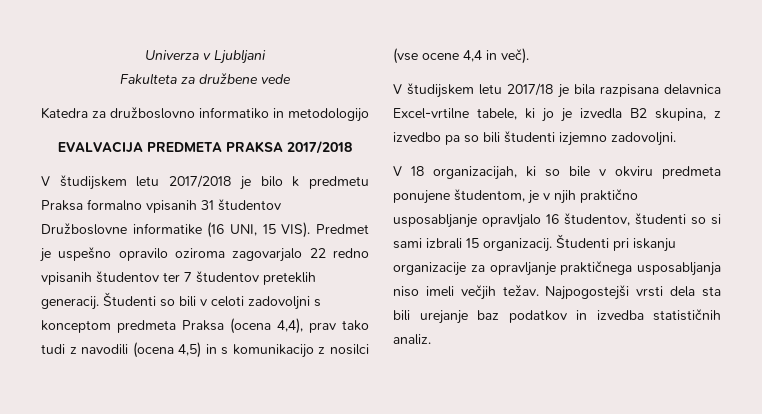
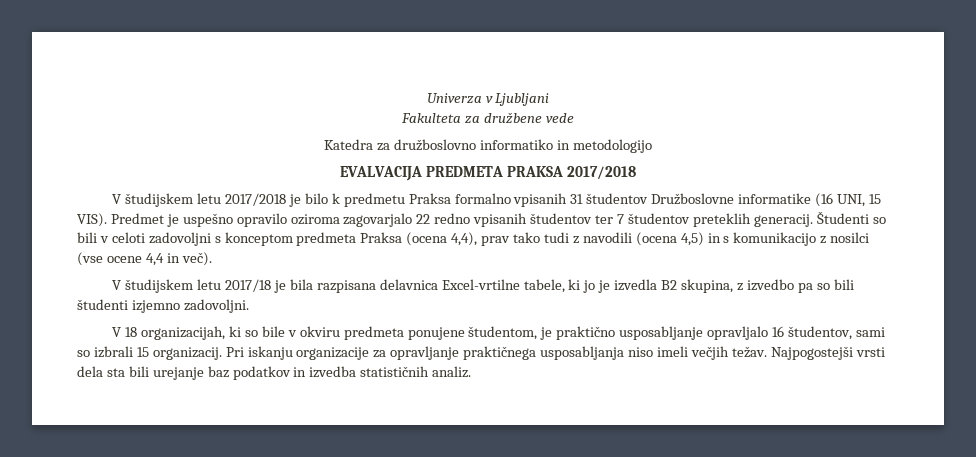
- V 18 organizacijah, ki so bile v okviru predmeta ponujene študentom, je v njih praktično usposabljanje opravljalo 16 študentov, študenti so si sami izbrali 15 organizacij.
+ V 18 organizacijah, ki so bile v okviru predmeta ponujene študentom, je praktično usposabljanje opravljalo 16 študentov, sami so izbrali 15 organizacij.
- Študenti pri iskanju organizacije za opravljanje praktičnega usposabljanja niso imeli večjih težav.
+ Pri iskanju organizacije za opravljanje praktičnega usposabljanja niso imeli večjih težav.

